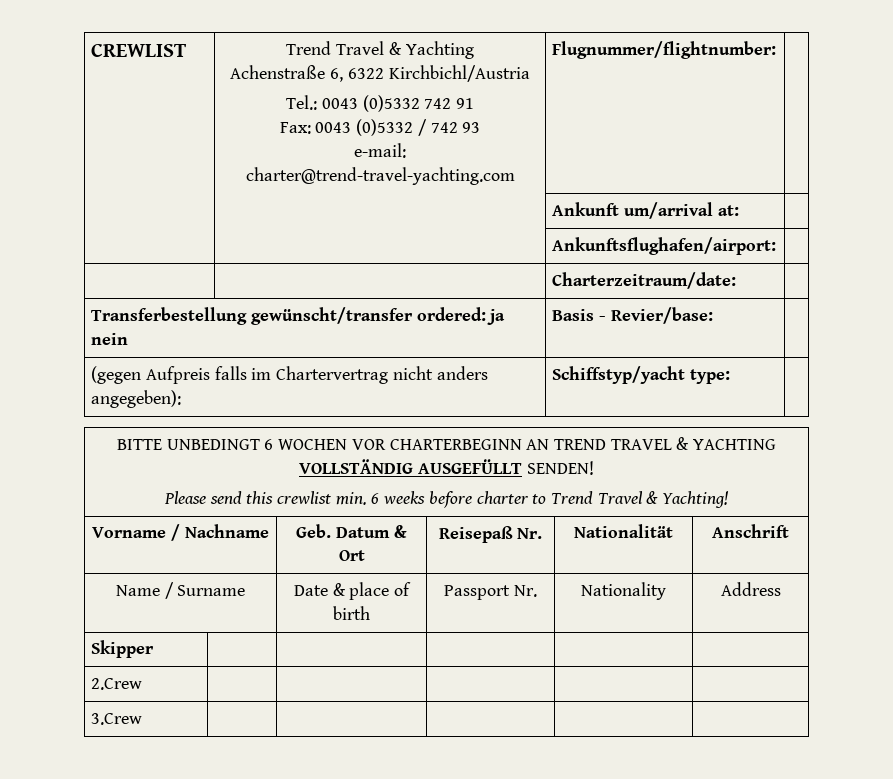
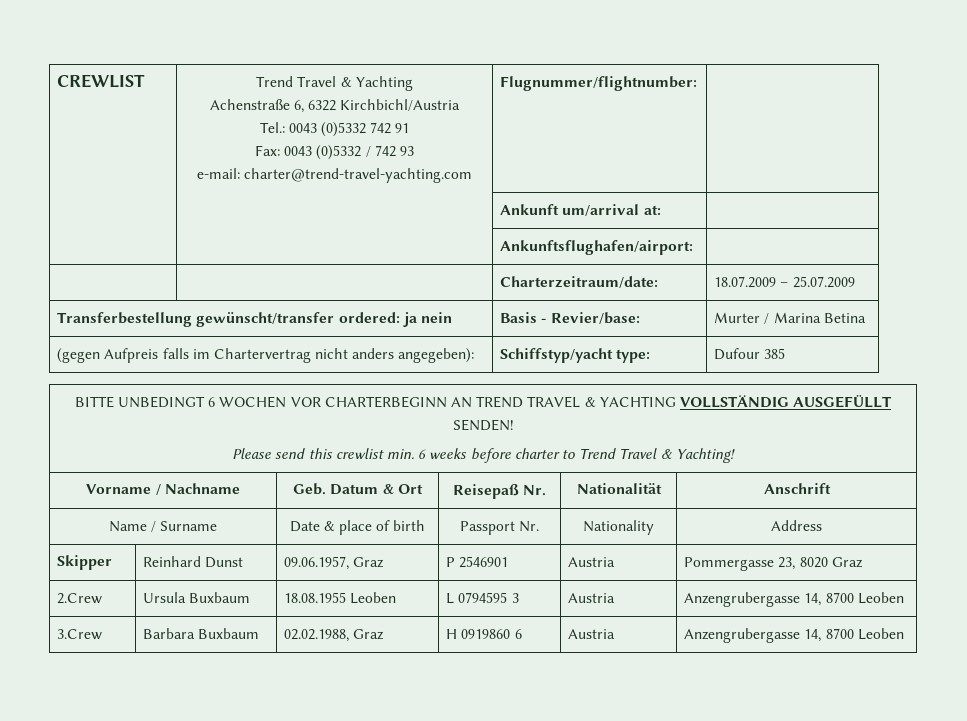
- | | Charterzeitraum/date: |
+ | | Charterzeitraum/date: | 18.07.2009 – 25.07.2009
- Transferbestellung gewünscht/transfer ordered: ja nein | Basis - Revier/base: |
+ Transferbestellung gewünscht/transfer ordered: ja nein | Basis - Revier/base: | Murter / Marina Betina
- (gegen Aufpreis falls im Chartervertrag nicht anders angegeben): | Schiffstyp/yacht type: |
+ (gegen Aufpreis falls im Chartervertrag nicht anders angegeben): | Schiffstyp/yacht type: | Dufour 385
- Skipper | | | | |
- 2.Crew | | | | |
- 3.Crew | | | | |
+ Skipper | Reinhard Dunst | 09.06.1957, Graz | P 2546901 | Austria | Pommergasse 23, 8020 Graz
+ 2.Crew | Ursula Buxbaum | 18.08.1955 Leoben | L 0794595 3 | Austria | Anzengrubergasse 14, 8700 Leoben
+ 3.Crew | Barbara Buxbaum | 02.02.1988, Graz | H 0919860 6 | Austria | Anzengrubergasse 14, 8700 Leoben

